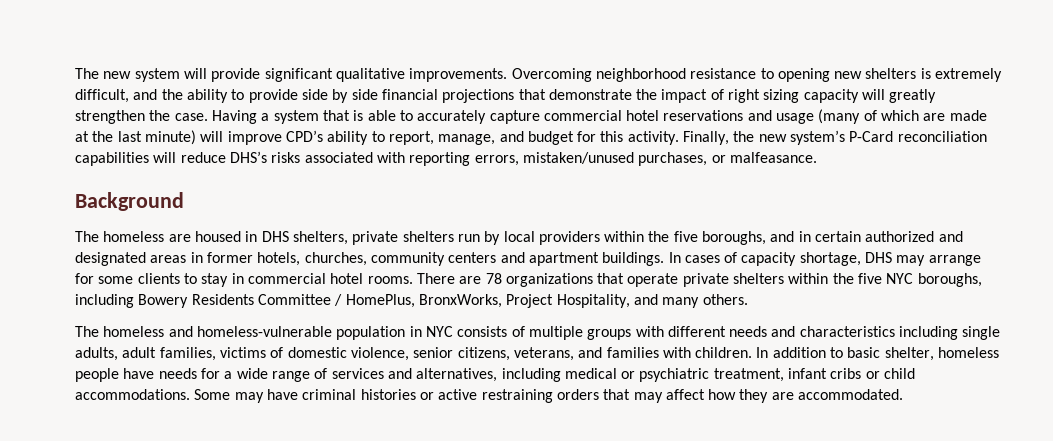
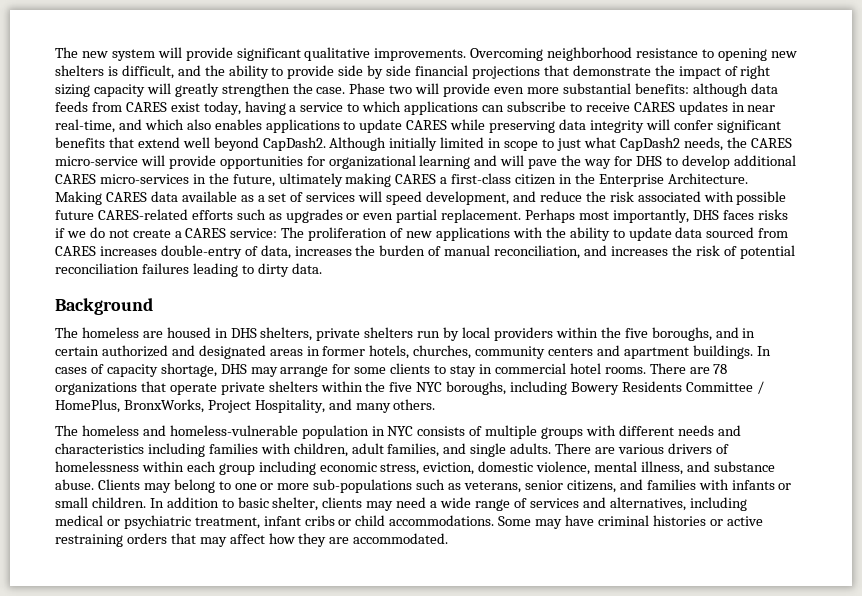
- Overcoming neighborhood resistance to opening new shelters is extremely difficult, and the ability to provide side by side financial projections that demonstrate the impact of right sizing capacity will greatly strengthen the case.
+ Overcoming neighborhood resistance to opening new shelters is difficult, and the ability to provide side by side financial projections that demonstrate the impact of right sizing capacity will greatly strengthen the case.
- Having a system that is able to accurately capture commercial hotel reservations and usage (many of which are made at the last minute) will improve CPD’s ability to report, manage, and budget for this activity. Finally, the new system’s P-Card reconciliation capabilities will reduce DHS’s risks associated with reporting errors, mistaken/unused purchases, or malfeasance.
+ Phase two will provide even more substantial benefits: although data feeds from CARES exist today, having a service to which applications can subscribe to receive CARES updates in near real-time, and which also enables applications to update CARES while preserving data integrity will confer significant benefits that extend well beyond CapDash2. Although initially limited in scope to just what CapDash2 needs, the CARES micro-service will provide opportunities for organizational learning and will pave the way for DHS to develop additional CARES micro-services in the future, ultimately making CARES a first-class citizen in the Enterprise Architecture. Making CARES data available as a set of services will speed development, and reduce the risk associated with possible future CARES-related efforts such as upgrades or even partial replacement. Perhaps most importantly, DHS faces risks if we do not create a CARES service: The proliferation of new applications with the ability to update data sourced from CARES increases double-entry of data, increases the burden of manual reconciliation, and increases the risk of potential reconciliation failures leading to dirty data.
- The homeless and homeless-vulnerable population in NYC consists of multiple groups with different needs and characteristics including single adults, adult families, victims of domestic violence, senior citizens, veterans, and families with children.
+ The homeless and homeless-vulnerable population in NYC consists of multiple groups with different needs and characteristics including families with children, adult families, and single adults. There are various drivers of homelessness within each group including economic stress, eviction, domestic violence, mental illness, and substance abuse. Clients may belong to one or more sub-populations such as veterans, senior citizens, and families with infants or small children.
- In addition to basic shelter, homeless people have needs for a wide range of services and alternatives, including medical or psychiatric treatment, infant cribs or child accommodations.
+ In addition to basic shelter, clients may need a wide range of services and alternatives, including medical or psychiatric treatment, infant cribs or child accommodations.

